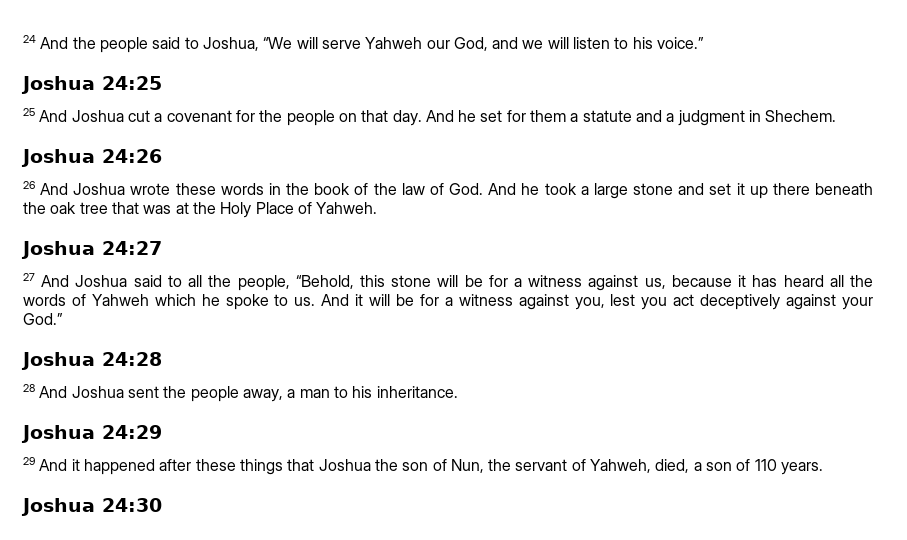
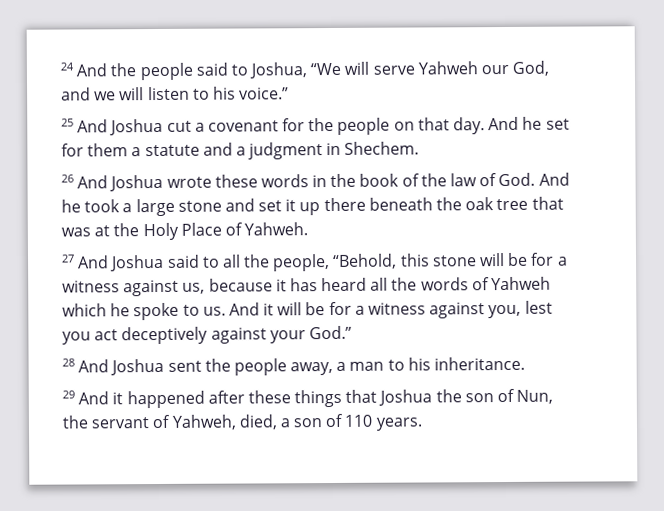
- Joshua 24:25
- Joshua 24:26
- Joshua 24:27
- Joshua 24:28
- Joshua 24:29
- Joshua 24:30

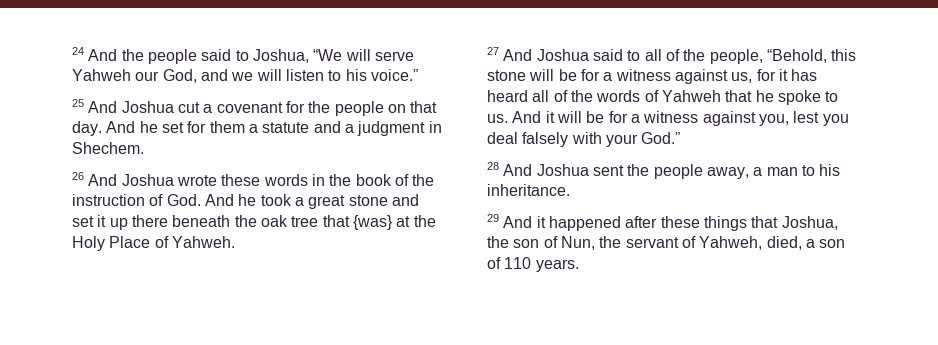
- 26 And Joshua wrote these words in the book of the law of God. And he took a large stone and set it up there beneath the oak tree that was at the Holy Place of Yahweh.
+ 26 And Joshua wrote these words in the book of the instruction of God. And he took a great stone and set it up there beneath the oak tree that {was} at the Holy Place of Yahweh.
- 27 And Joshua said to all the people, “Behold, this stone will be for a witness against us, because it has heard all the words of Yahweh which he spoke to us.
+ 27 And Joshua said to all of the people, “Behold, this stone will be for a witness against us, for it has heard all of the words of Yahweh that he spoke to us.
- And it will be for a witness against you, lest you act deceptively against your God.”
+ And it will be for a witness against you, lest you deal falsely with your God.”
- 29 And it happened after these things that Joshua the son of Nun, the servant of Yahweh, died, a son of 110 years.
+ 29 And it happened after these things that Joshua, the son of Nun, the servant of Yahweh, died, a son of 110 years.

